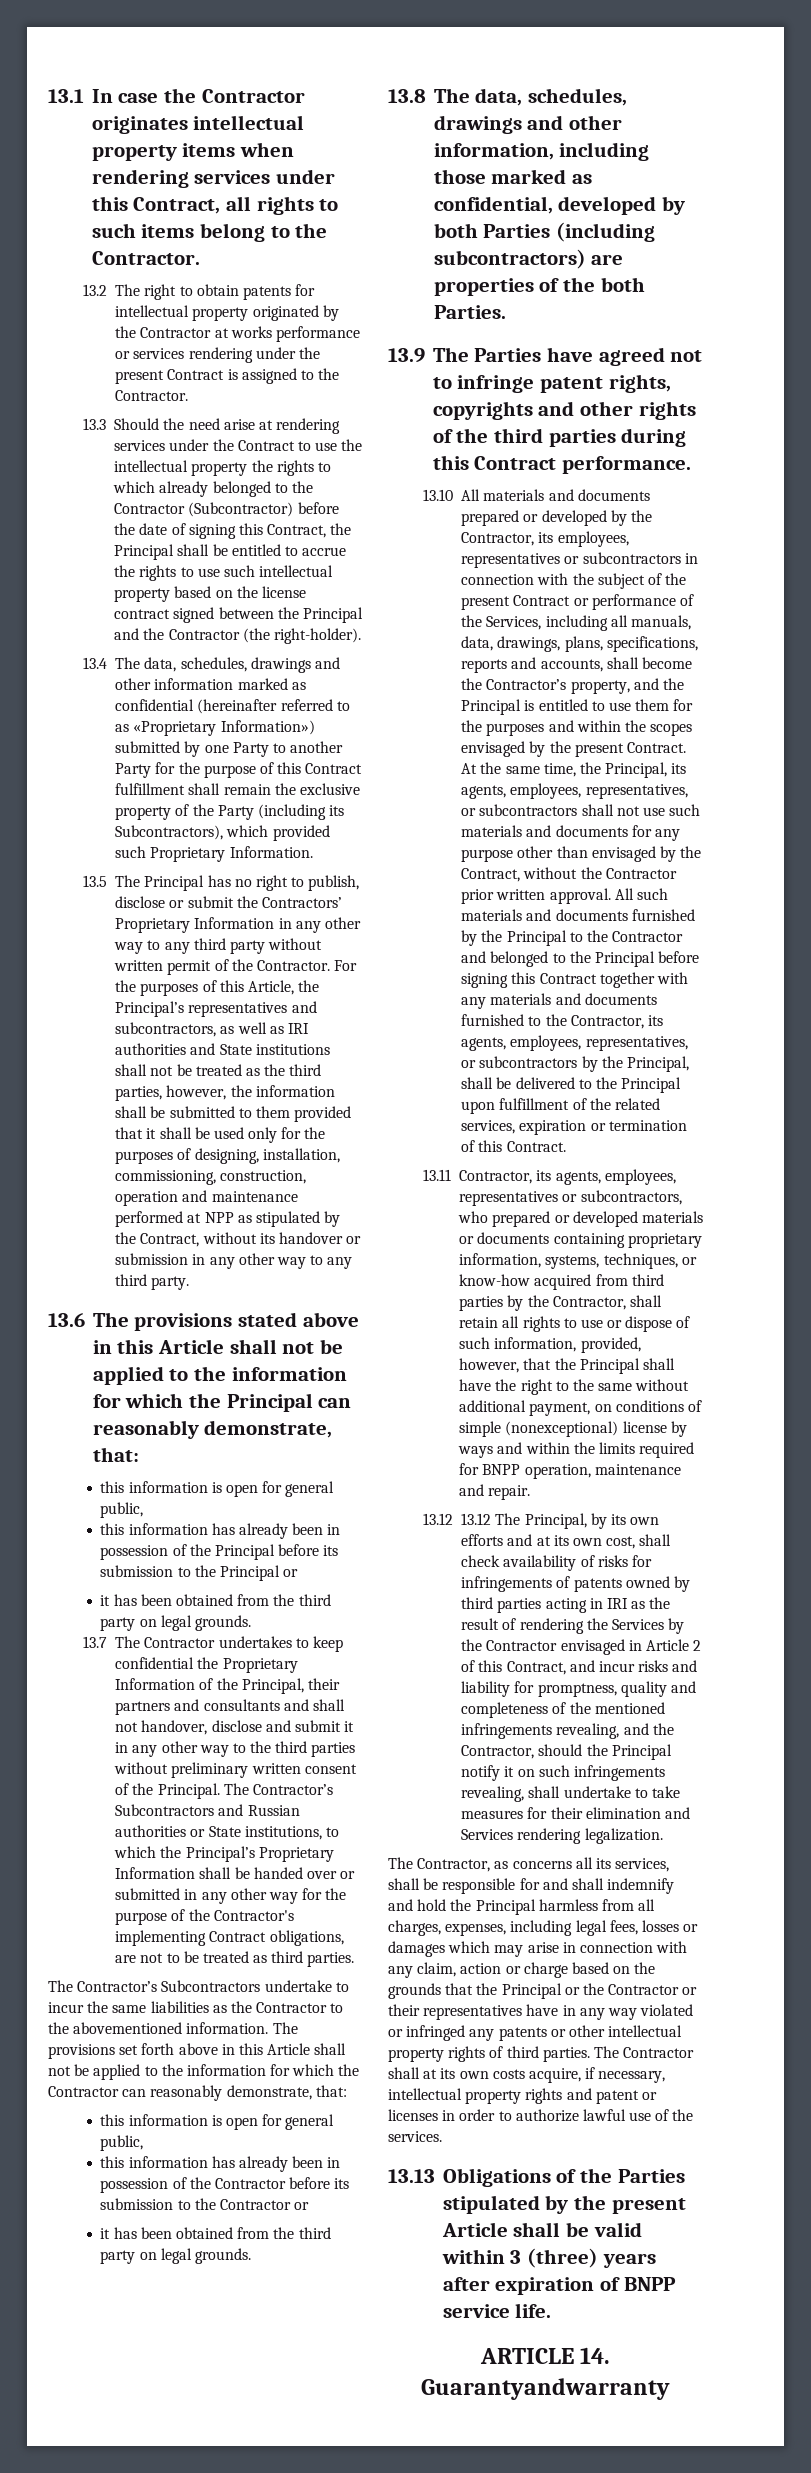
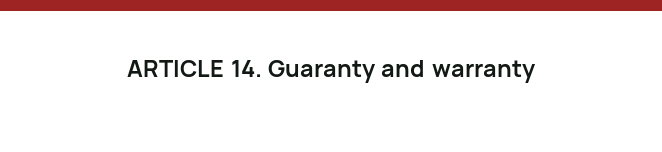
- 13.1 In case the Contractor originates intellectual property items when rendering services under this Contract, all rights to such items belong to the Contractor.
- 13.2 The right to obtain patents for intellectual property originated by the Contractor at works performance or services rendering under the present Contract is assigned to the Contractor.
- 13.3 Should the need arise at rendering services under the Contract to use the intellectual property the rights to which already belonged to the Contractor (Subcontractor) before the date of signing this Contract, the Principal shall be entitled to accrue the rights to use such intellectual property based on the license contract signed between the Principal and the Contractor (the right-holder).
- 13.4 The data, schedules, drawings and other information marked as confidential (hereinafter referred to as «Proprietary Information») submitted by one Party to another Party for the purpose of this Contract fulfillment shall remain the exclusive property of the Party (including its Subcontractors), which provided such Proprietary Information.
- 13.5 The Principal has no right to publish, disclose or submit the Contractors’ Proprietary Information in any other way to any third party without written permit of the Contractor. For the purposes of this Article, the Principal’s representatives and subcontractors, as well as IRI authorities and State institutions shall not be treated as the third parties, however, the information shall be submitted to them provided that it shall be used only for the purposes of designing, installation, commissioning, construction, operation and maintenance performed at NPP as stipulated by the Contract, without its handover or submission in any other way to any third party.
- 13.6 The provisions stated above in this Article shall not be applied to the information for which the Principal can reasonably demonstrate, that:
- this information is open for general public,
- this information has already been in possession of the Principal before its submission to the Principal or
- it has been obtained from the third party on legal grounds.
- 13.7 The Contractor undertakes to keep confidential the Proprietary Information of the Principal, their partners and consultants and shall not handover, disclose and submit it in any other way to the third parties without preliminary written consent of the Principal. The Contractor’s Subcontractors and Russian authorities or State institutions, to which the Principal’s Proprietary Information shall be handed over or submitted in any other way for the purpose of the Contractor's implementing Contract obligations, are not to be treated as third parties.
- The Contractor’s Subcontractors undertake to incur the same liabilities as the Contractor to the abovementioned information. The provisions set forth above in this Article shall not be applied to the information for which the Contractor can reasonably demonstrate, that:
- this information is open for general public,
- this information has already been in possession of the Contractor before its submission to the Contractor or
- it has been obtained from the third party on legal grounds.
- 13.8 The data, schedules, drawings and other information, including those marked as confidential, developed by both Parties (including subcontractors) are properties of the both Parties.
- 13.9 The Parties have agreed not to infringe patent rights, copyrights and other rights of the third parties during this Contract performance.
- 13.10 All materials and documents prepared or developed by the Contractor, its employees, representatives or subcontractors in connection with the subject of the present Contract or performance of the Services, including all manuals, data, drawings, plans, specifications, reports and accounts, shall become the Contractor’s property, and the Principal is entitled to use them for the purposes and within the scopes envisaged by the present Contract. At the same time, the Principal, its agents, employees, representatives, or subcontractors shall not use such materials and documents for any purpose other than envisaged by the Contract, without the Contractor prior written approval. All such materials and documents furnished by the Principal to the Contractor and belonged to the Principal before signing this Contract together with any materials and documents furnished to the Contractor, its agents, employees, representatives, or subcontractors by the Principal, shall be delivered to the Principal upon fulfillment of the related services, expiration or termination of this Contract.
- 13.11 Contractor, its agents, employees, representatives or subcontractors, who prepared or developed materials or documents containing proprietary information, systems, techniques, or know-how acquired from third parties by the Contractor, shall retain all rights to use or dispose of such information, provided, however, that the Principal shall have the right to the same without additional payment, on conditions of simple (nonexceptional) license by ways and within the limits required for BNPP operation, maintenance and repair.
- 13.12 13.12 The Principal, by its own efforts and at its own cost, shall check availability of risks for infringements of patents owned by third parties acting in IRI as the result of rendering the Services by the Contractor envisaged in Article 2 of this Contract, and incur risks and liability for promptness, quality and completeness of the mentioned infringements revealing, and the Contractor, should the Principal notify it on such infringements revealing, shall undertake to take measures for their elimination and Services rendering legalization.
- The Contractor, as concerns all its services, shall be responsible for and shall indemnify and hold the Principal harmless from all charges, expenses, including legal fees, losses or damages which may arise in connection with any claim, action or charge based on the grounds that the Principal or the Contractor or their representatives have in any way violated or infringed any patents or other intellectual property rights of third parties. The Contractor shall at its own costs acquire, if necessary, intellectual property rights and patent or licenses in order to authorize lawful use of the services.
- 13.13 Obligations of the Parties stipulated by the present Article shall be valid within 3 (three) years after expiration of BNPP service life.
- ARTICLE 14. Guarantyandwarranty
+ ARTICLE 14. Guaranty and warranty

